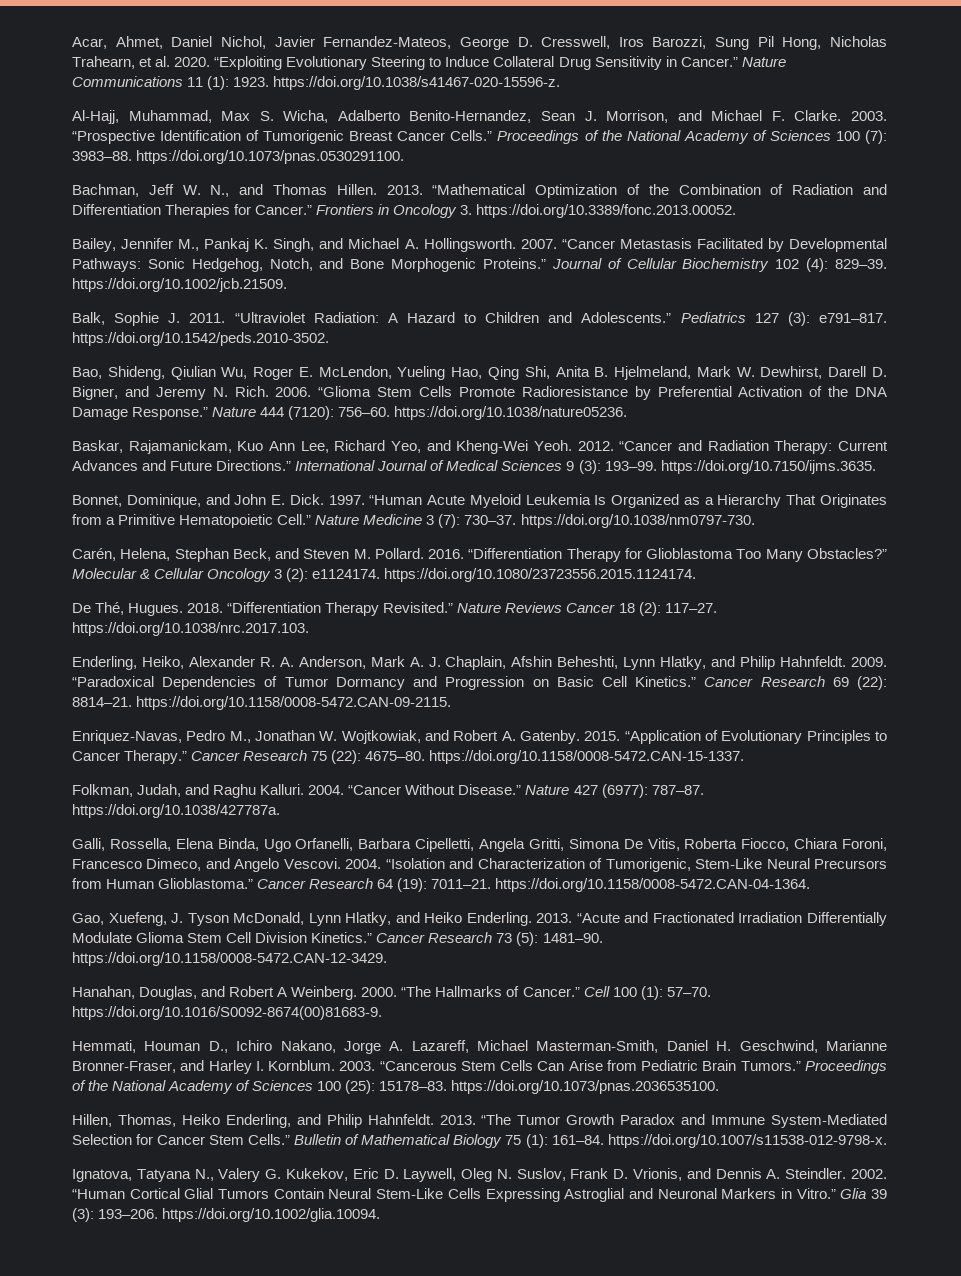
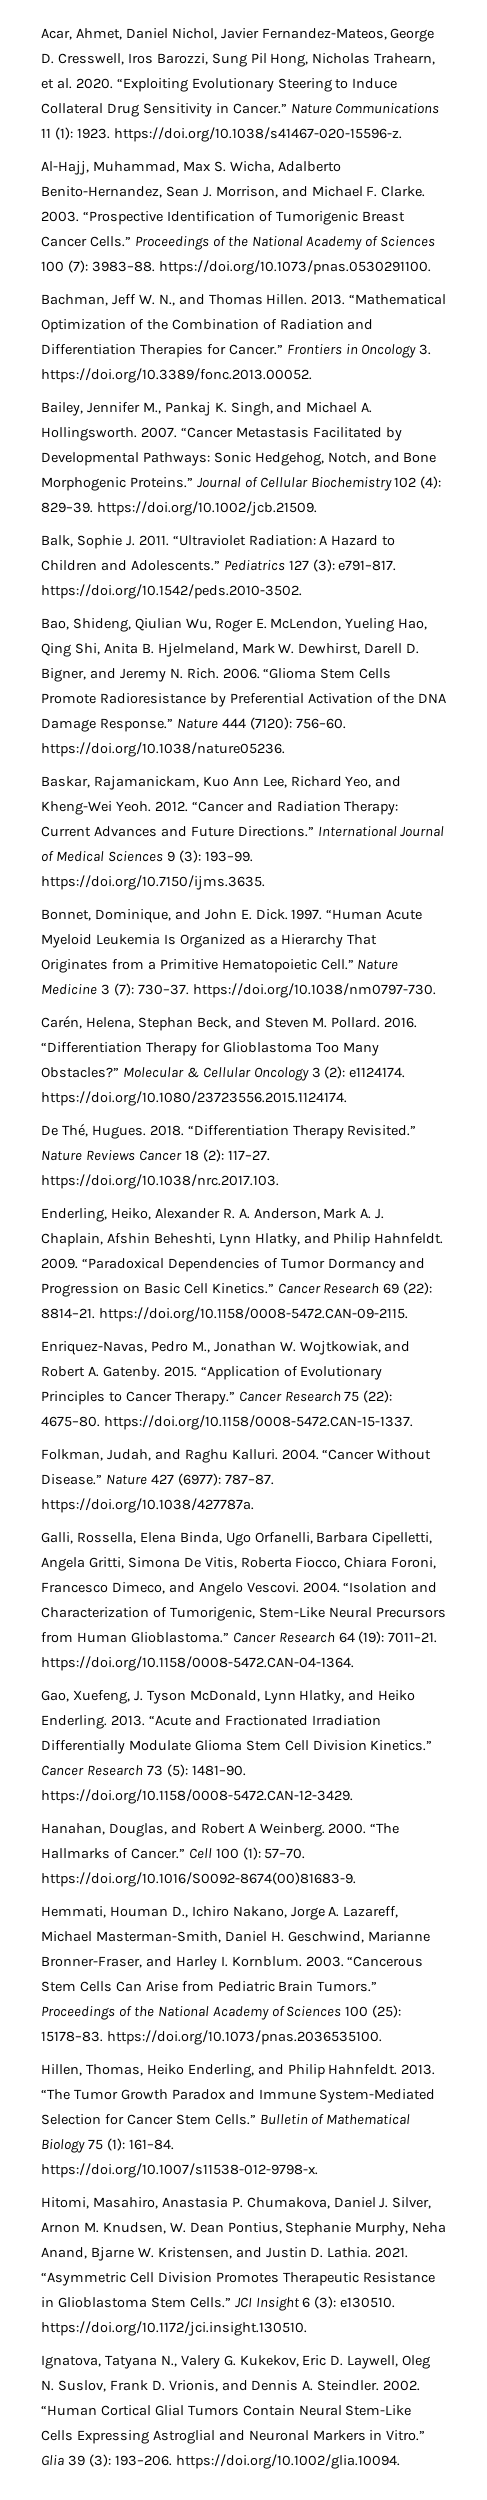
+ Hitomi, Masahiro, Anastasia P. Chumakova, Daniel J. Silver, Arnon M. Knudsen, W. Dean Pontius, Stephanie Murphy, Neha Anand, Bjarne W. Kristensen, and Justin D. Lathia. 2021. “Asymmetric Cell Division Promotes Therapeutic Resistance in Glioblastoma Stem Cells.” JCI Insight 6 (3): e130510. https://doi.org/10.1172/jci.insight.130510.

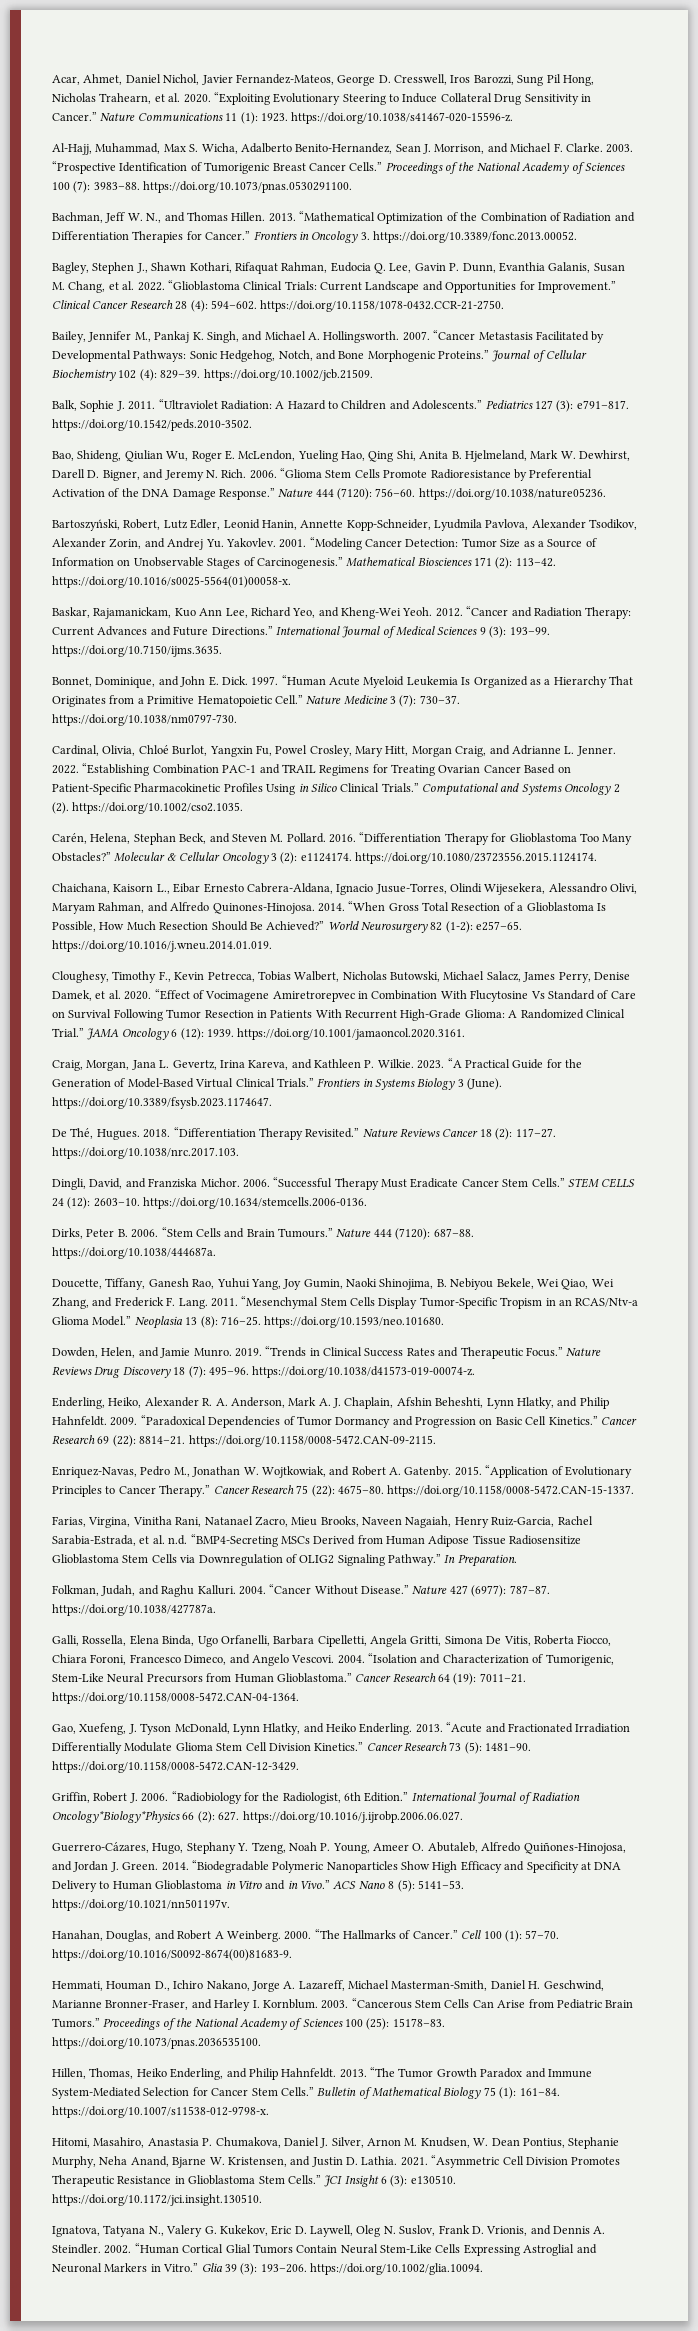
+ Bagley, Stephen J., Shawn Kothari, Rifaquat Rahman, Eudocia Q. Lee, Gavin P. Dunn, Evanthia Galanis, Susan M. Chang, et al. 2022. “Glioblastoma Clinical Trials: Current Landscape and Opportunities for Improvement.” Clinical Cancer Research 28 (4): 594–602. https://doi.org/10.1158/1078-0432.CCR-21-2750.
+ Bartoszyński, Robert, Lutz Edler, Leonid Hanin, Annette Kopp-Schneider, Lyudmila Pavlova, Alexander Tsodikov, Alexander Zorin, and Andrej Yu. Yakovlev. 2001. “Modeling Cancer Detection: Tumor Size as a Source of Information on Unobservable Stages of Carcinogenesis.” Mathematical Biosciences 171 (2): 113–42. https://doi.org/10.1016/s0025-5564(01)00058-x.
+ Cardinal, Olivia, Chloé Burlot, Yangxin Fu, Powel Crosley, Mary Hitt, Morgan Craig, and Adrianne L. Jenner. 2022. “Establishing Combination PAC-1 and TRAIL Regimens for Treating Ovarian Cancer Based on Patient-Specific Pharmacokinetic Profiles Using in Silico Clinical Trials.” Computational and Systems Oncology 2 (2). https://doi.org/10.1002/cso2.1035.
+ Chaichana, Kaisorn L., Eibar Ernesto Cabrera-Aldana, Ignacio Jusue-Torres, Olindi Wijesekera, Alessandro Olivi, Maryam Rahman, and Alfredo Quinones-Hinojosa. 2014. “When Gross Total Resection of a Glioblastoma Is Possible, How Much Resection Should Be Achieved?” World Neurosurgery 82 (1-2): e257–65. https://doi.org/10.1016/j.wneu.2014.01.019.
+ Cloughesy, Timothy F., Kevin Petrecca, Tobias Walbert, Nicholas Butowski, Michael Salacz, James Perry, Denise Damek, et al. 2020. “Effect of Vocimagene Amiretrorepvec in Combination With Flucytosine Vs Standard of Care on Survival Following Tumor Resection in Patients With Recurrent High-Grade Glioma: A Randomized Clinical Trial.” JAMA Oncology 6 (12): 1939. https://doi.org/10.1001/jamaoncol.2020.3161.
+ Craig, Morgan, Jana L. Gevertz, Irina Kareva, and Kathleen P. Wilkie. 2023. “A Practical Guide for the Generation of Model-Based Virtual Clinical Trials.” Frontiers in Systems Biology 3 (June). https://doi.org/10.3389/fsysb.2023.1174647.
+ Dingli, David, and Franziska Michor. 2006. “Successful Therapy Must Eradicate Cancer Stem Cells.” STEM CELLS 24 (12): 2603–10. https://doi.org/10.1634/stemcells.2006-0136.
+ Dirks, Peter B. 2006. “Stem Cells and Brain Tumours.” Nature 444 (7120): 687–88. https://doi.org/10.1038/444687a.
+ Doucette, Tiffany, Ganesh Rao, Yuhui Yang, Joy Gumin, Naoki Shinojima, B. Nebiyou Bekele, Wei Qiao, Wei Zhang, and Frederick F. Lang. 2011. “Mesenchymal Stem Cells Display Tumor-Specific Tropism in an RCAS/Ntv-a Glioma Model.” Neoplasia 13 (8): 716–25. https://doi.org/10.1593/neo.101680.
+ Dowden, Helen, and Jamie Munro. 2019. “Trends in Clinical Success Rates and Therapeutic Focus.” Nature Reviews Drug Discovery 18 (7): 495–96. https://doi.org/10.1038/d41573-019-00074-z.
+ Farias, Virgina, Vinitha Rani, Natanael Zacro, Mieu Brooks, Naveen Nagaiah, Henry Ruiz-Garcia, Rachel Sarabia-Estrada, et al. n.d. “BMP4-Secreting MSCs Derived from Human Adipose Tissue Radiosensitize Glioblastoma Stem Cells via Downregulation of OLIG2 Signaling Pathway.” In Preparation.
+ Griffin, Robert J. 2006. “Radiobiology for the Radiologist, 6th Edition.” International Journal of Radiation Oncology*Biology*Physics 66 (2): 627. https://doi.org/10.1016/j.ijrobp.2006.06.027.
+ Guerrero-Cázares, Hugo, Stephany Y. Tzeng, Noah P. Young, Ameer O. Abutaleb, Alfredo Quiñones-Hinojosa, and Jordan J. Green. 2014. “Biodegradable Polymeric Nanoparticles Show High Efficacy and Specificity at DNA Delivery to Human Glioblastoma in Vitro and in Vivo.” ACS Nano 8 (5): 5141–53. https://doi.org/10.1021/nn501197v.

